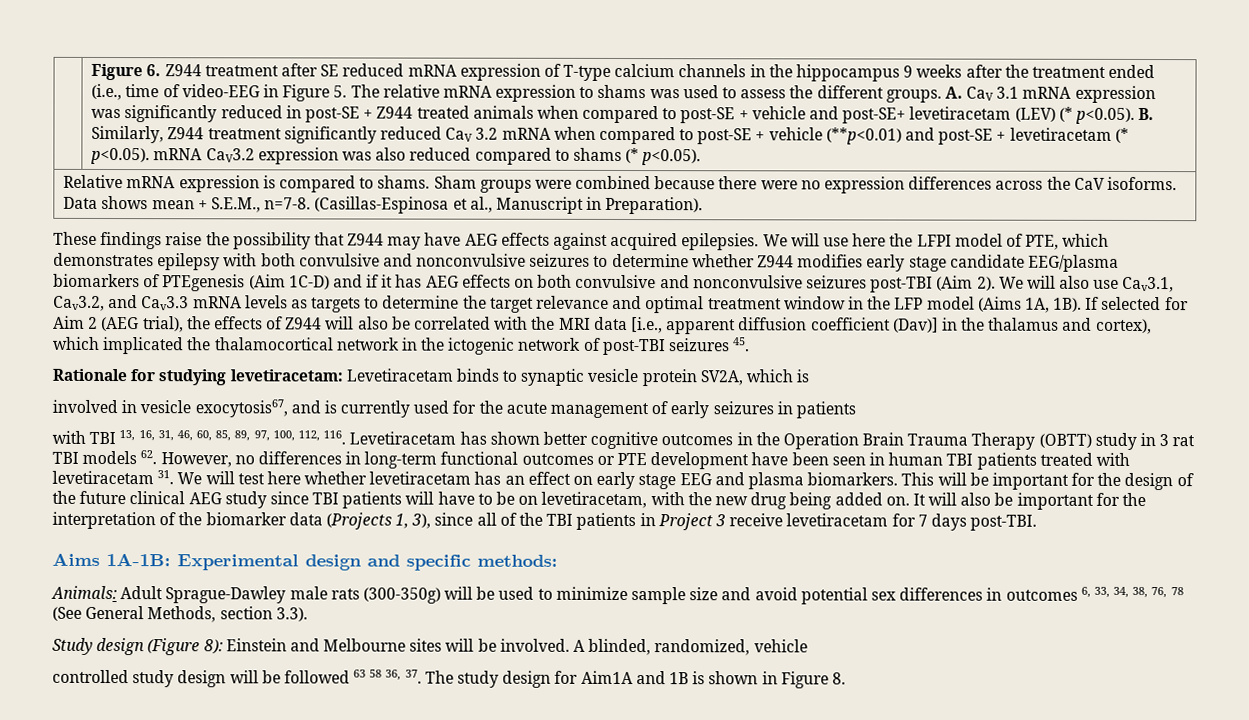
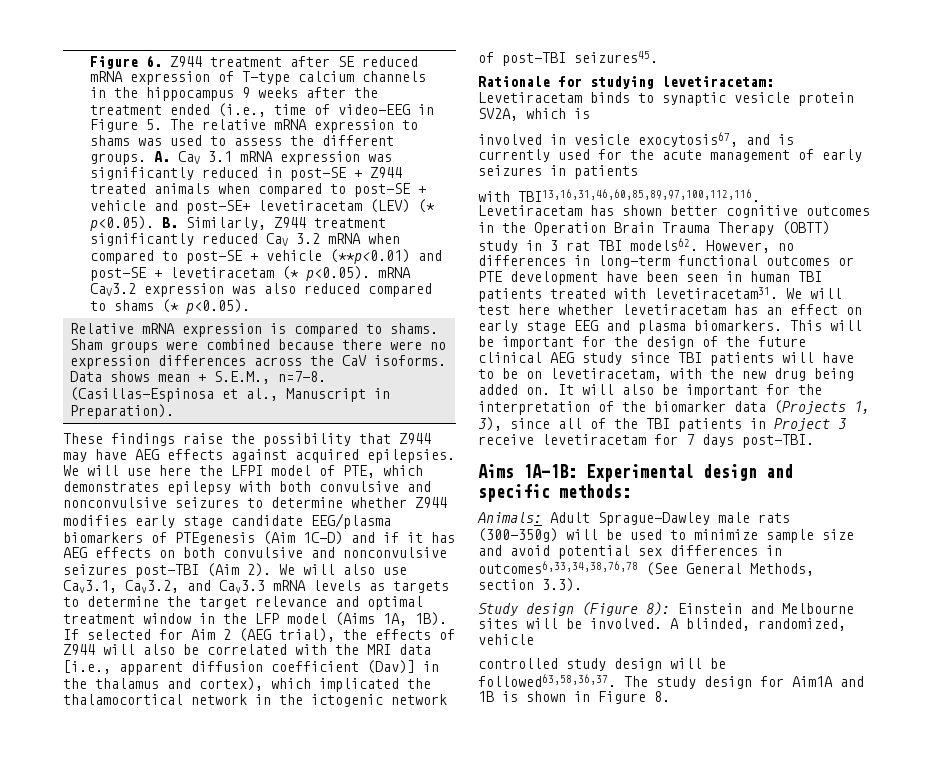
- If selected for Aim 2 (AEG trial), the effects of Z944 will also be correlated with the MRI data [i.e., apparent diffusion coefficient (Dav)] in the thalamus and cortex), which implicated the thalamocortical network in the ictogenic network of post-TBI seizures 45.
+ If selected for Aim 2 (AEG trial), the effects of Z944 will also be correlated with the MRI data [i.e., apparent diffusion coefficient (Dav)] in the thalamus and cortex), which implicated the thalamocortical network in the ictogenic network of post-TBI seizures45.
- with TBI 13, 16, 31, 46, 60, 85, 89, 97, 100, 112, 116. Levetiracetam has shown better cognitive outcomes in the Operation Brain Trauma Therapy (OBTT) study in 3 rat TBI models 62. However, no differences in long-term functional outcomes or PTE development have been seen in human TBI patients treated with levetiracetam 31. We will test here whether levetiracetam has an effect on early stage EEG and plasma biomarkers.
+ with TBI13,16,31,46,60,85,89,97,100,112,116. Levetiracetam has shown better cognitive outcomes in the Operation Brain Trauma Therapy (OBTT) study in 3 rat TBI models62. However, no differences in long-term functional outcomes or PTE development have been seen in human TBI patients treated with levetiracetam31. We will test here whether levetiracetam has an effect on early stage EEG and plasma biomarkers.
- Animals: Adult Sprague-Dawley male rats (300-350g) will be used to minimize sample size and avoid potential sex differences in outcomes 6, 33, 34, 38, 76, 78 (See General Methods, section 3.3).
+ Animals: Adult Sprague-Dawley male rats (300-350g) will be used to minimize sample size and avoid potential sex differences in outcomes6,33,34,38,76,78 (See General Methods, section 3.3).
- controlled study design will be followed 63 58 36, 37. The study design for Aim1A and 1B is shown in Figure 8.
+ controlled study design will be followed63,58,36,37. The study design for Aim1A and 1B is shown in Figure 8.

